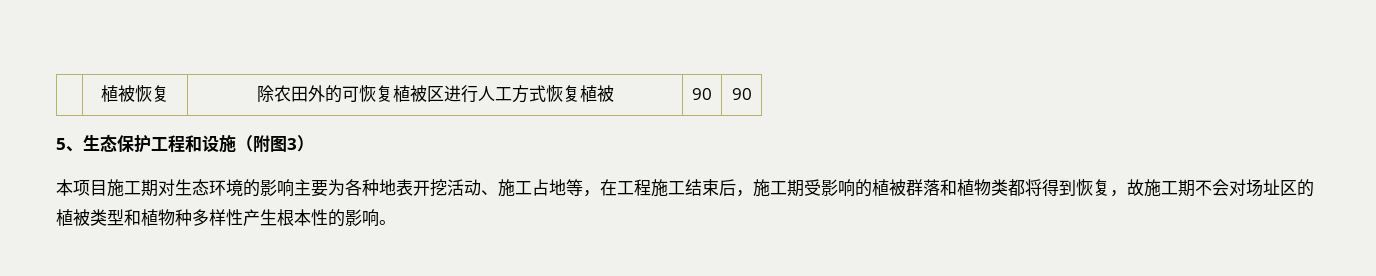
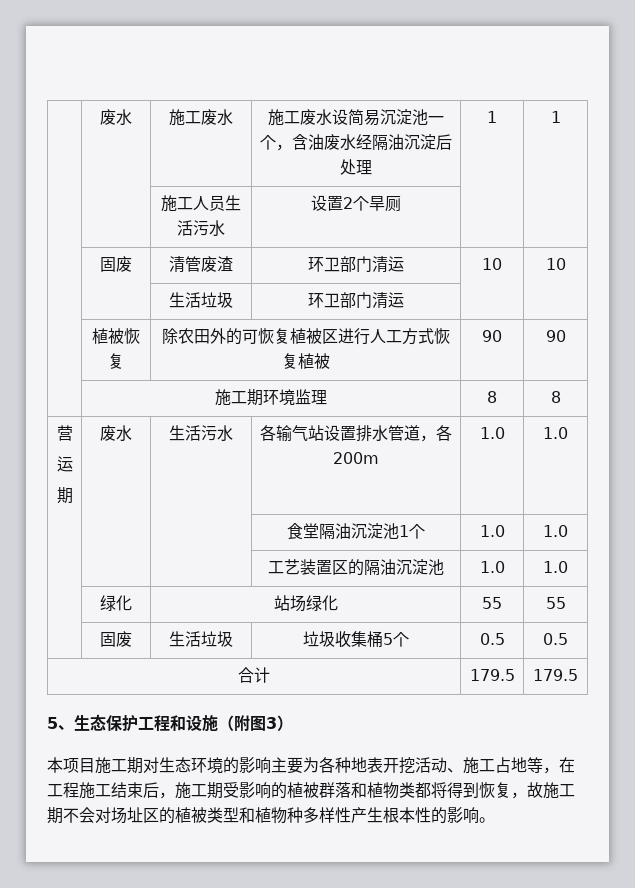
+ | 废水 | 施工废水 | 施工废水设简易沉淀池一个，含油废水经隔油沉淀后处理 | 1 | 1
+ | | 施工人员生活污水 | 设置2个旱厕 | |
+ | 固废 | 清管废渣 | 环卫部门清运 | 10 | 10
+ | | 生活垃圾 | 环卫部门清运 | |
+ | 施工期环境监理 | 8 | 8
+ 营
+ 运
+ 期 | 废水 | 生活污水 | 各输气站设置排水管道，各200m | 1.0 | 1.0
+ | | | 食堂隔油沉淀池1个 | 1.0 | 1.0
+ | | | 工艺装置区的隔油沉淀池 | 1.0 | 1.0
+ | 绿化 | 站场绿化 | 55 | 55
+ | 固废 | 生活垃圾 | 垃圾收集桶5个 | 0.5 | 0.5
+ 合计 | 179.5 | 179.5

